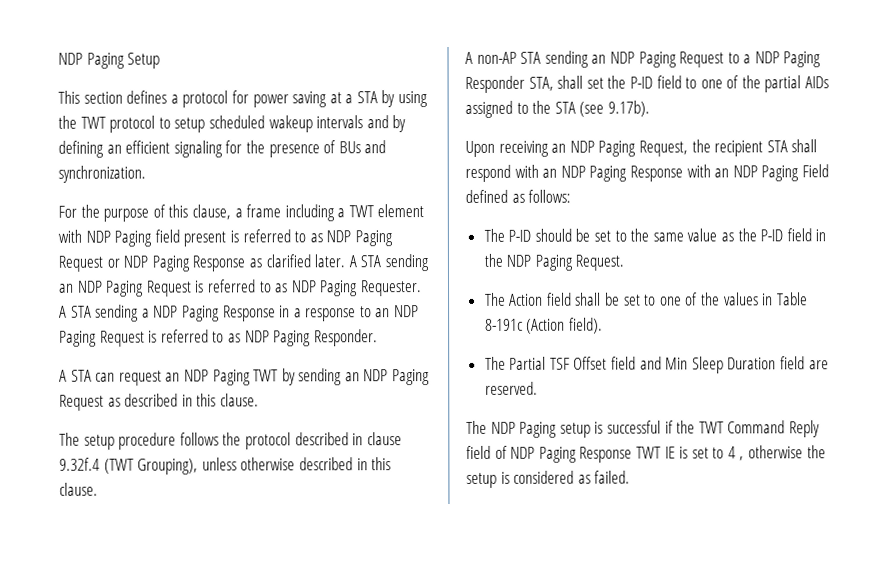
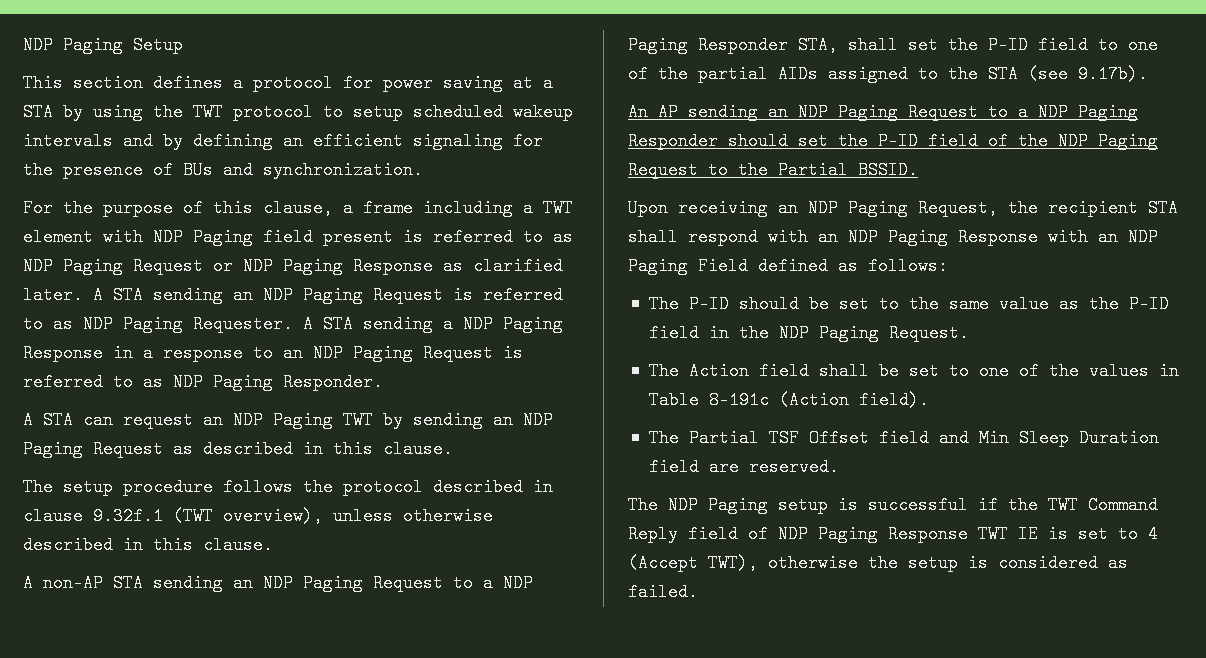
- The setup procedure follows the protocol described in clause 9.32f.4 (TWT Grouping), unless otherwise described in this clause.
+ The setup procedure follows the protocol described in clause 9.32f.1 (TWT overview), unless otherwise described in this clause.
+ An AP sending an NDP Paging Request to a NDP Paging Responder should set the P-ID field of the NDP Paging Request to the Partial BSSID.
- The NDP Paging setup is successful if the TWT Command Reply field of NDP Paging Response TWT IE is set to 4 , otherwise the setup is considered as failed.
+ The NDP Paging setup is successful if the TWT Command Reply field of NDP Paging Response TWT IE is set to 4 (Accept TWT), otherwise the setup is considered as failed.

